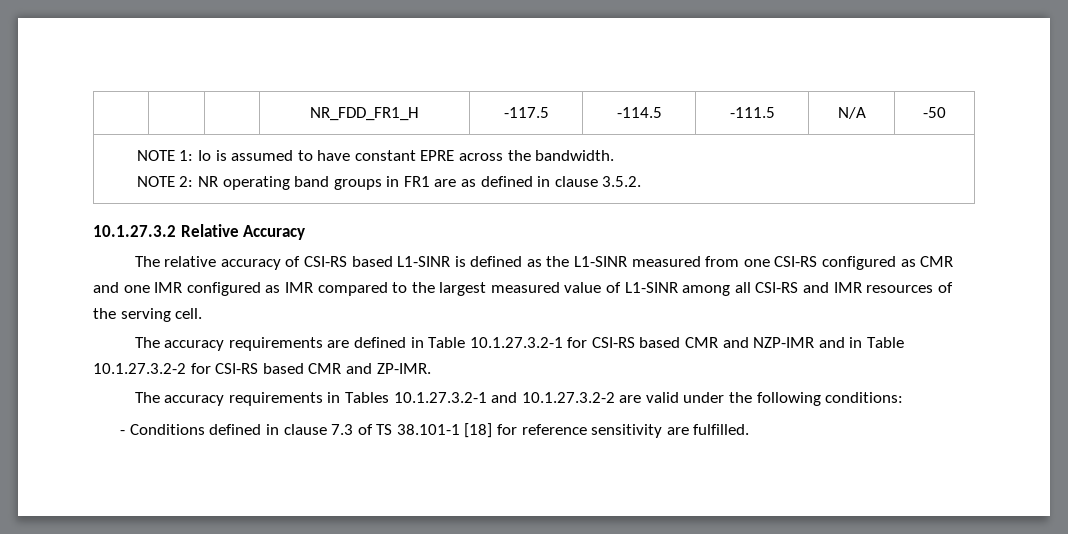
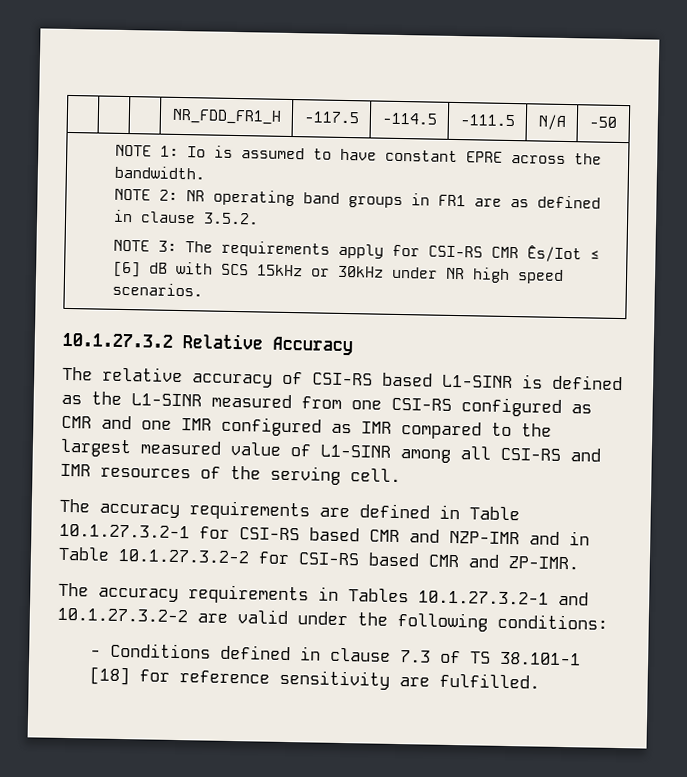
+ NOTE 3: The requirements apply for CSI-RS CMR Ês/Iot ≤ [6] dB with SCS 15kHz or 30kHz under NR high speed scenarios.

